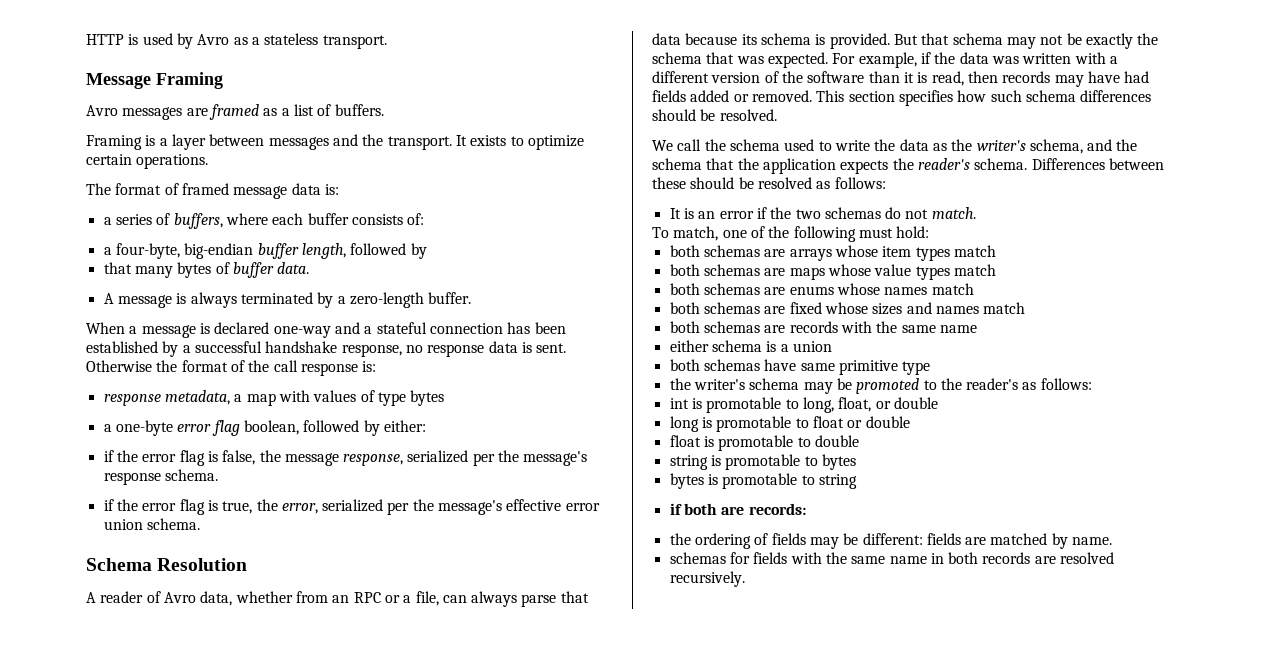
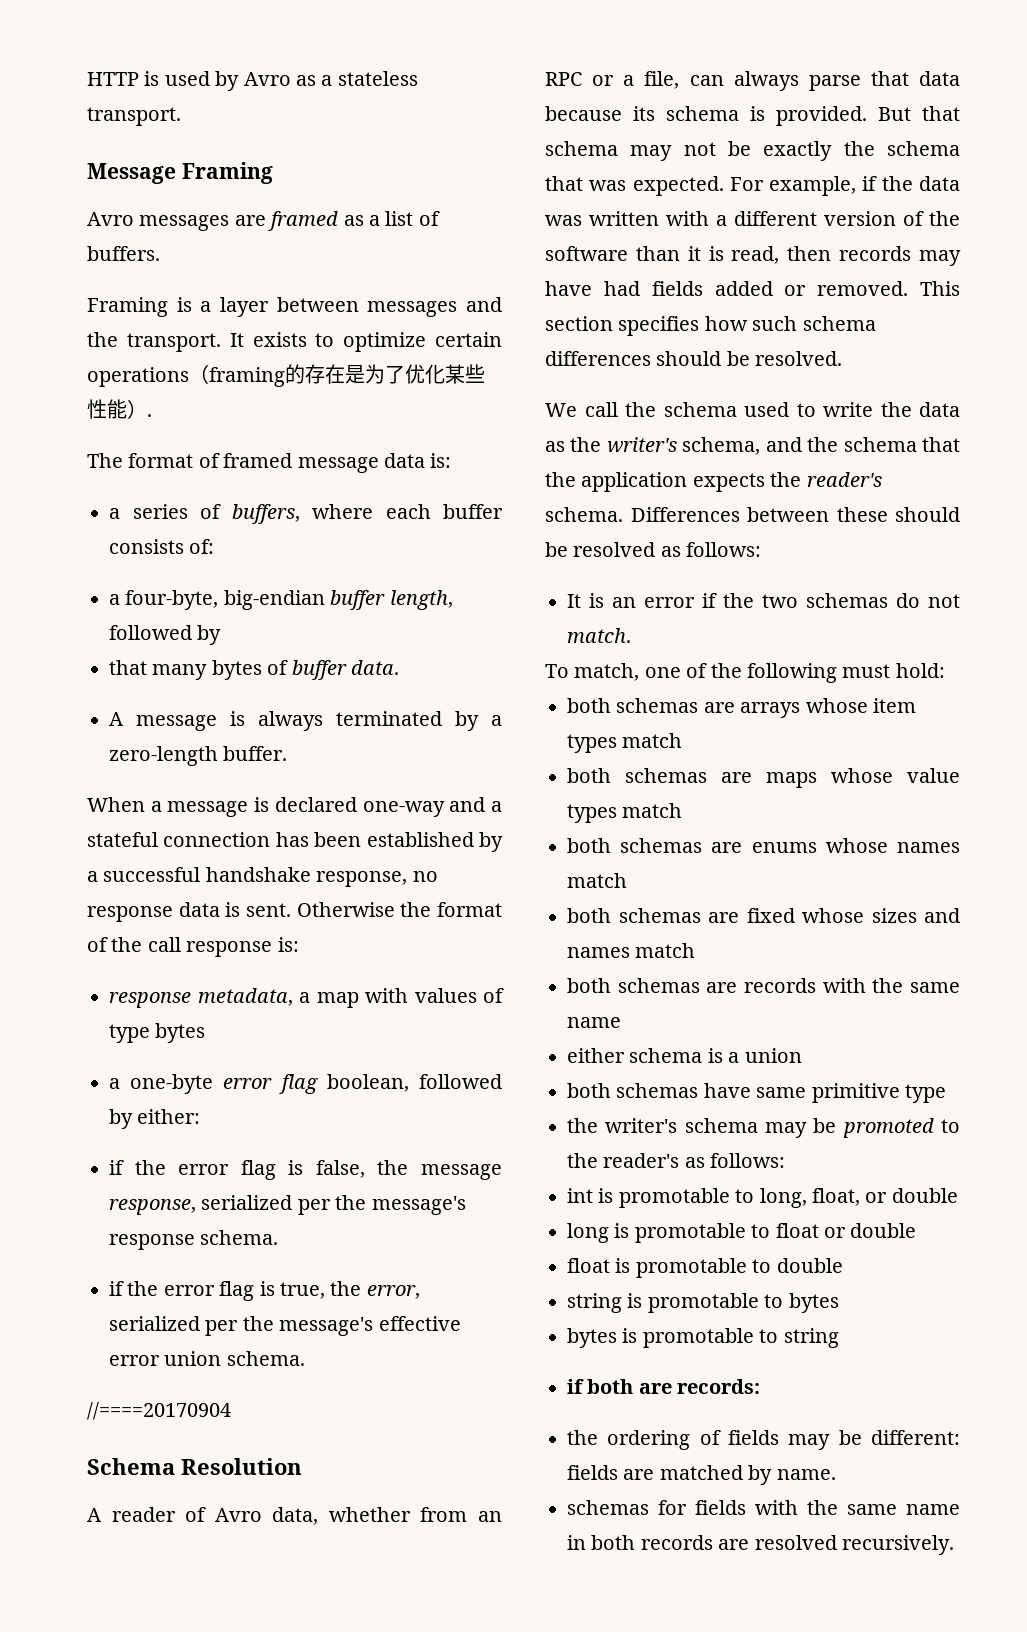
- It exists to optimize certain operations.
+ It exists to optimize certain operations（framing的存在是为了优化某些性能）.
+ //====20170904

